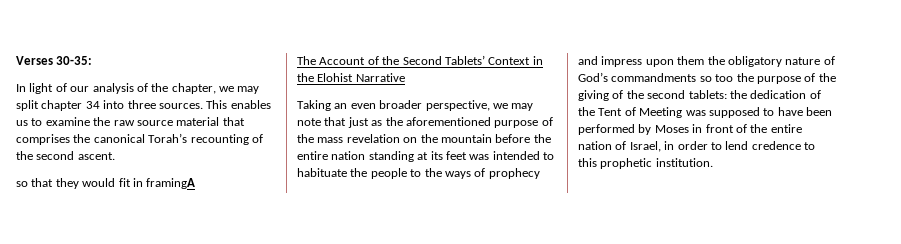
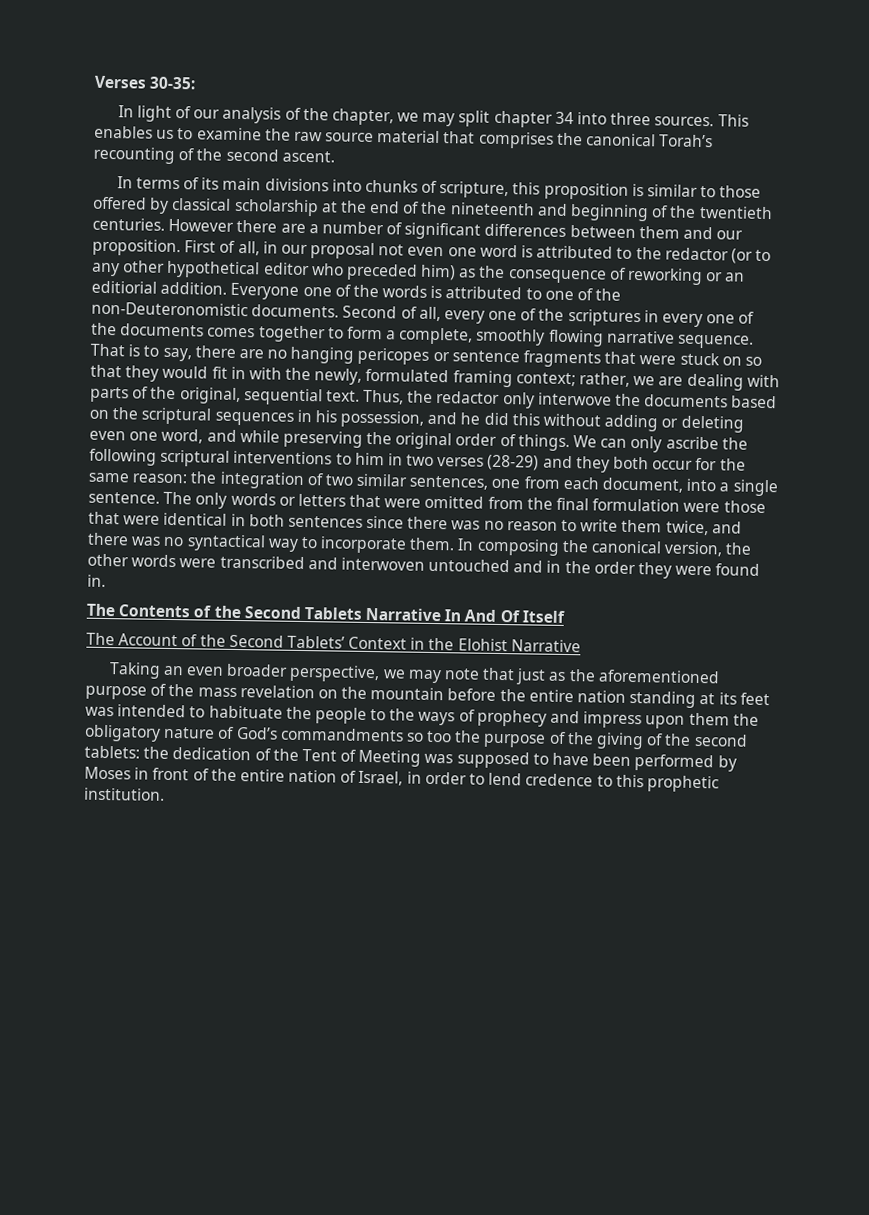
- so that they would fit in framingA
+ In terms of its main divisions into chunks of scripture, this proposition is similar to those offered by classical scholarship at the end of the nineteenth and beginning of the twentieth centuries. However there are a number of significant differences between them and our proposition. First of all, in our proposal not even one word is attributed to the redactor (or to any other hypothetical editor who preceded him) as the consequence of reworking or an editiorial addition. Everyone one of the words is attributed to one of the non-Deuteronomistic documents. Second of all, every one of the scriptures in every one of the documents comes together to form a complete, smoothly flowing narrative sequence. That is to say, there are no hanging pericopes or sentence fragments that were stuck on so that they would fit in with the newly, formulated framing context; rather, we are dealing with parts of the original, sequential text. Thus, the redactor only interwove the documents based on the scriptural sequences in his possession, and he did this without adding or deleting even one word, and while preserving the original order of things. We can only ascribe the following scriptural interventions to him in two verses (28-29) and they both occur for the same reason: the integration of two similar sentences, one from each document, into a single sentence. The only words or letters that were omitted from the final formulation were those that were identical in both sentences since there was no reason to write them twice, and there was no syntactical way to incorporate them. In composing the canonical version, the other words were transcribed and interwoven untouched and in the order they were found in.
+ The Contents of the Second Tablets Narrative In And Of Itself

